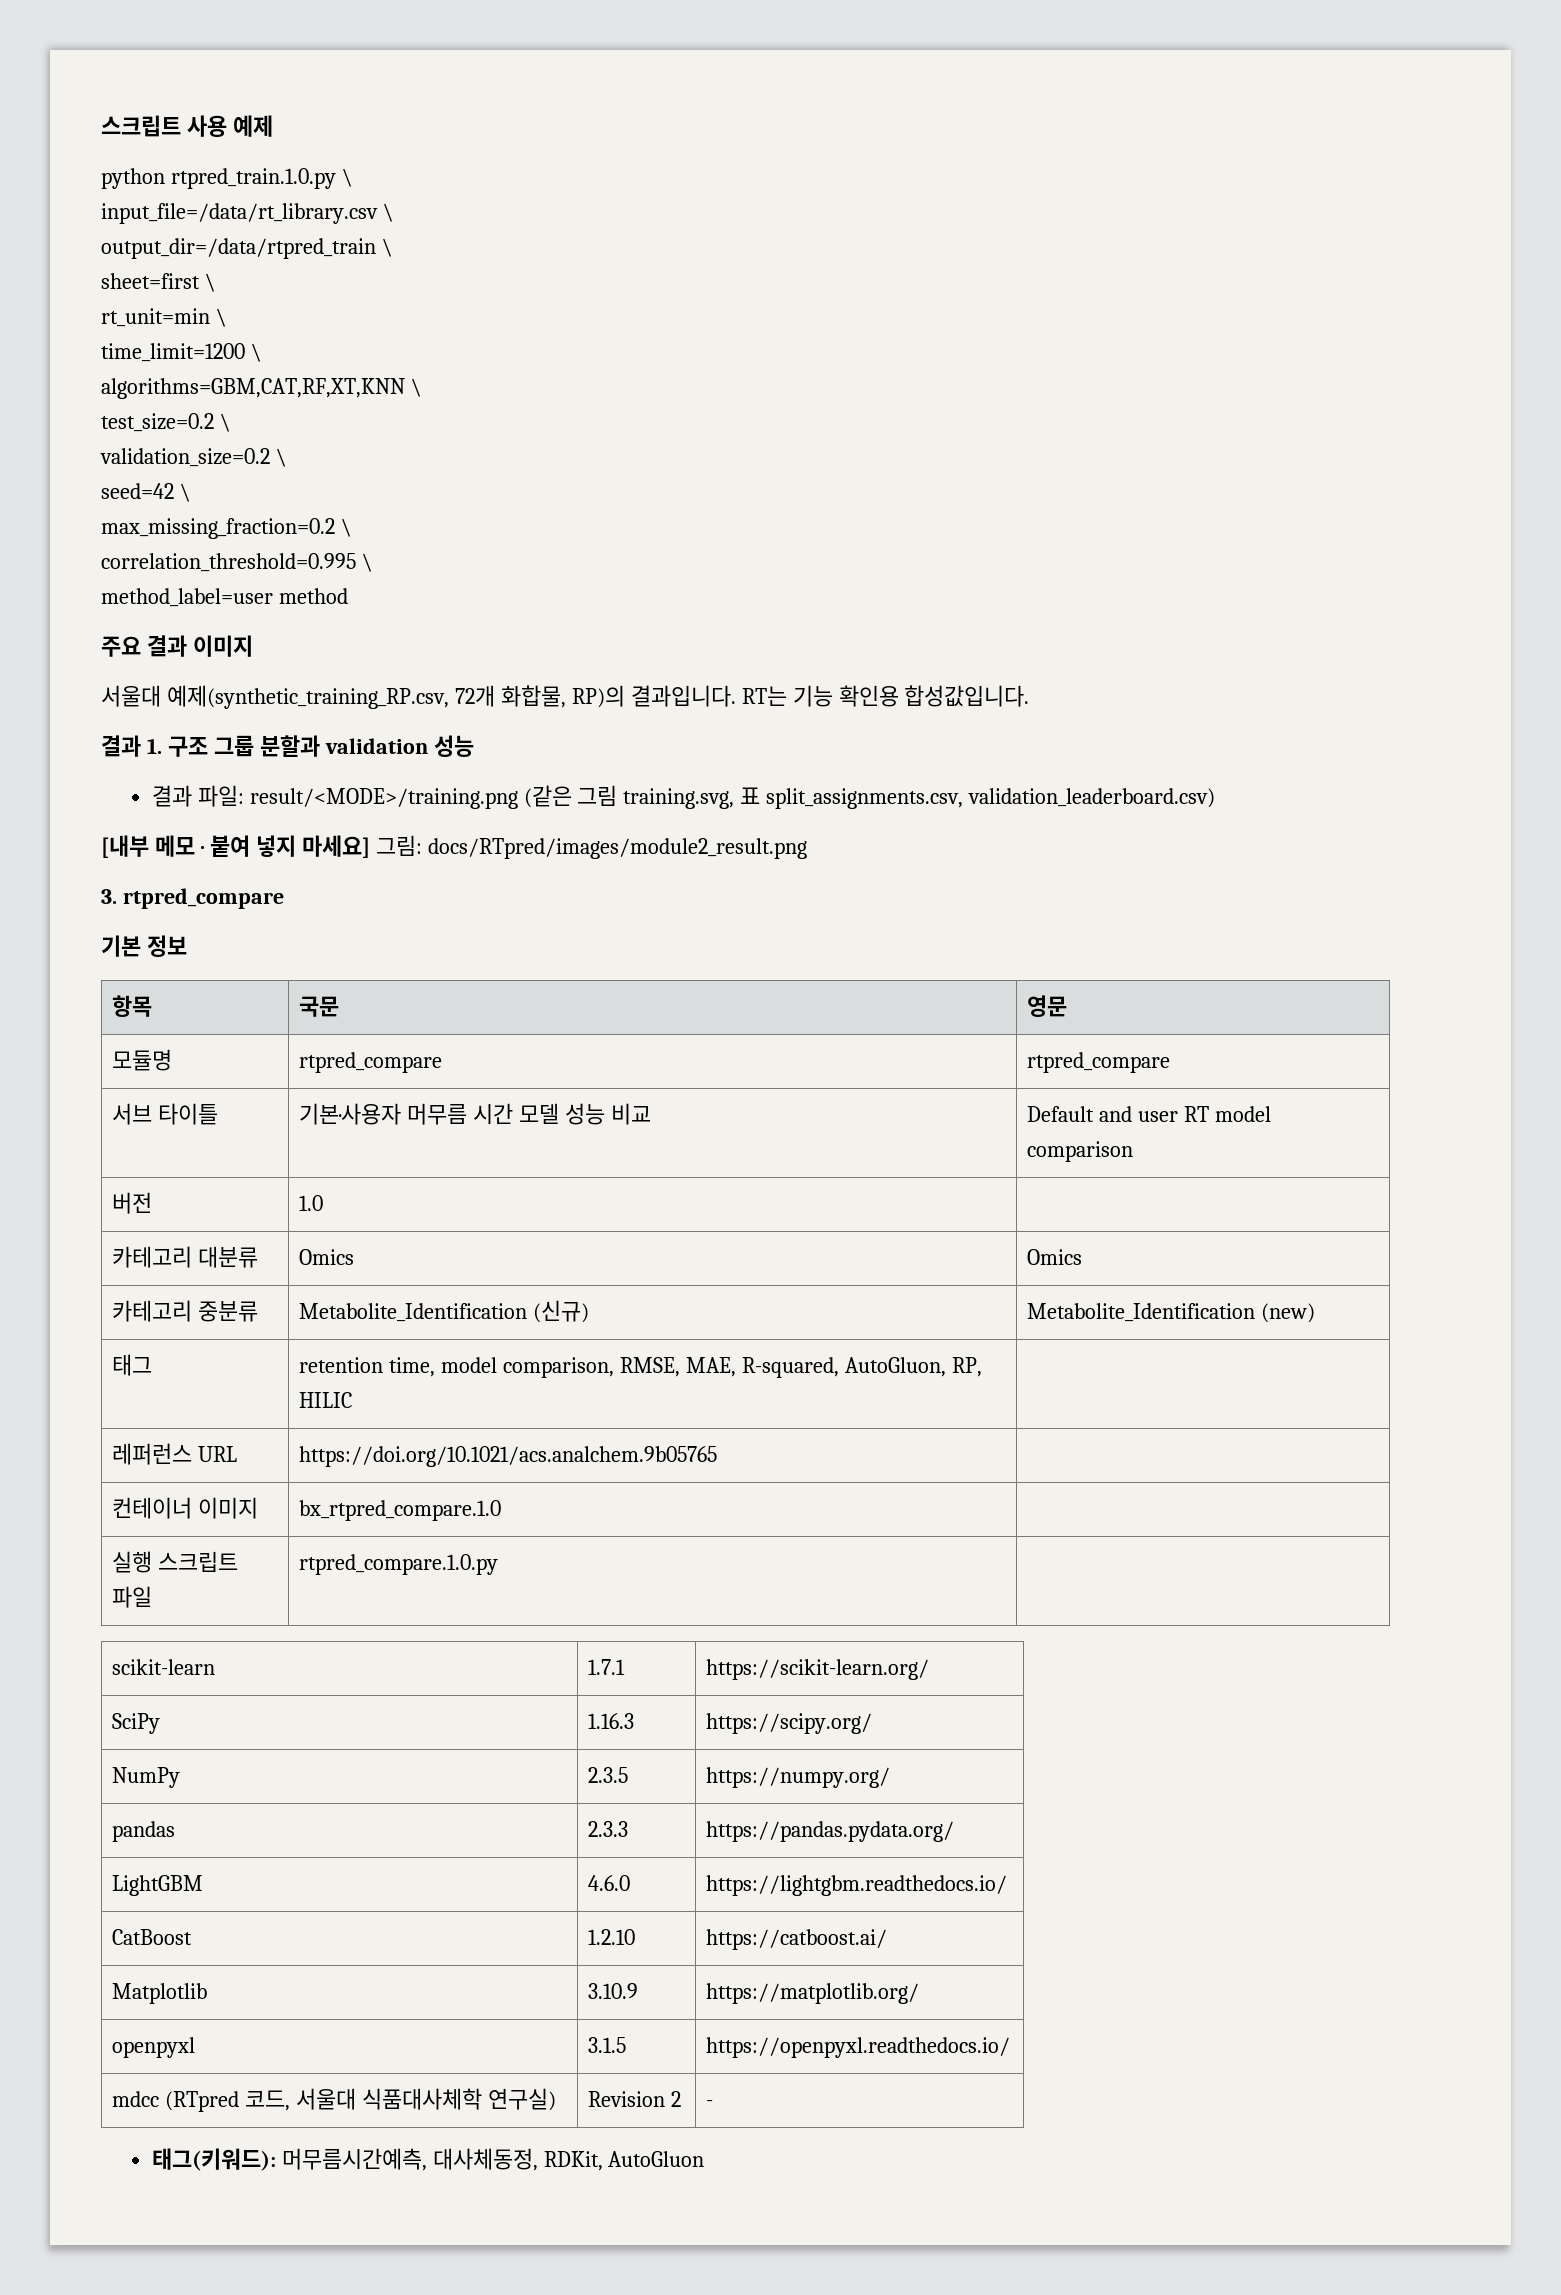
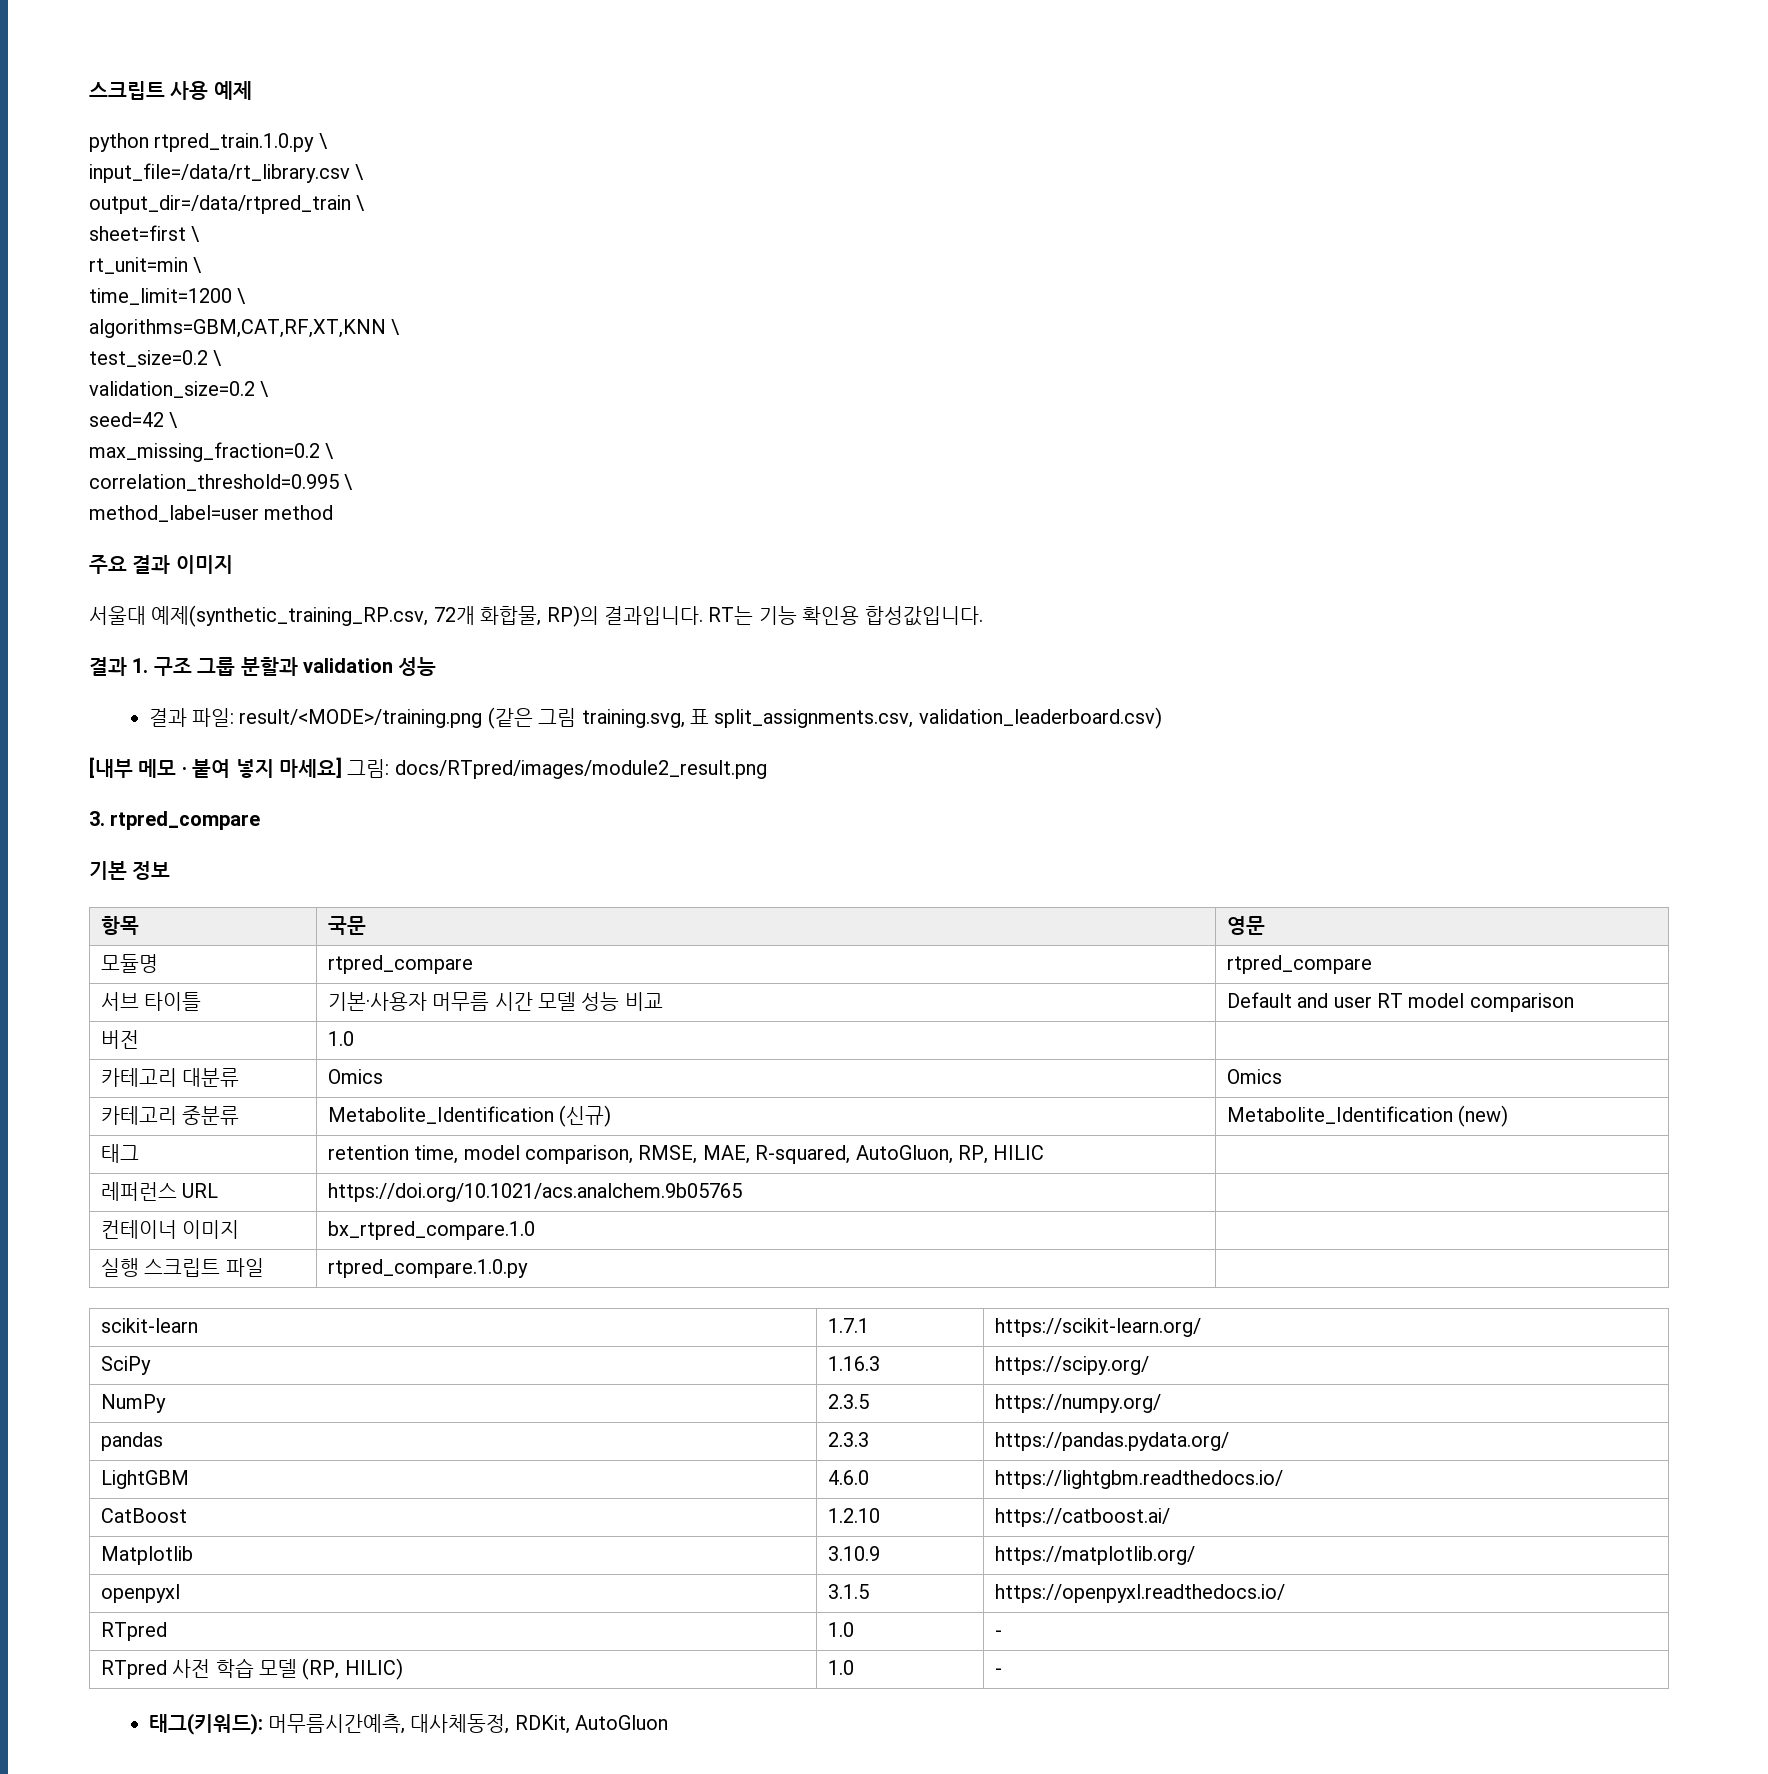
- mdcc (RTpred 코드, 서울대 식품대사체학 연구실) | Revision 2 | -
+ RTpred | 1.0 | -
+ RTpred 사전 학습 모델 (RP, HILIC) | 1.0 | -

